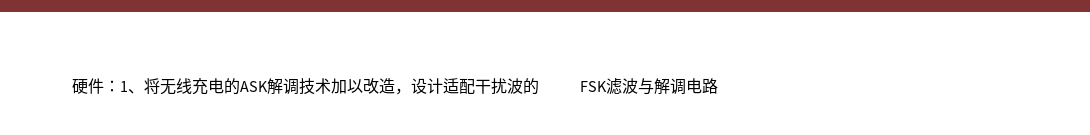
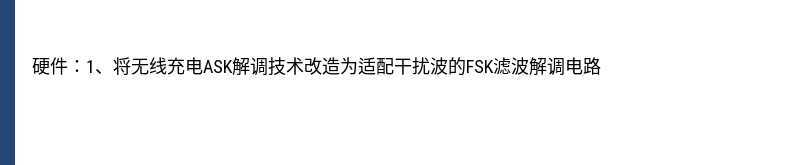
- 硬件：1、将无线充电的ASK解调技术加以改造，设计适配干扰波的FSK滤波与解调电路
+ 硬件：1、将无线充电ASK解调技术改造为适配干扰波的FSK滤波解调电路

